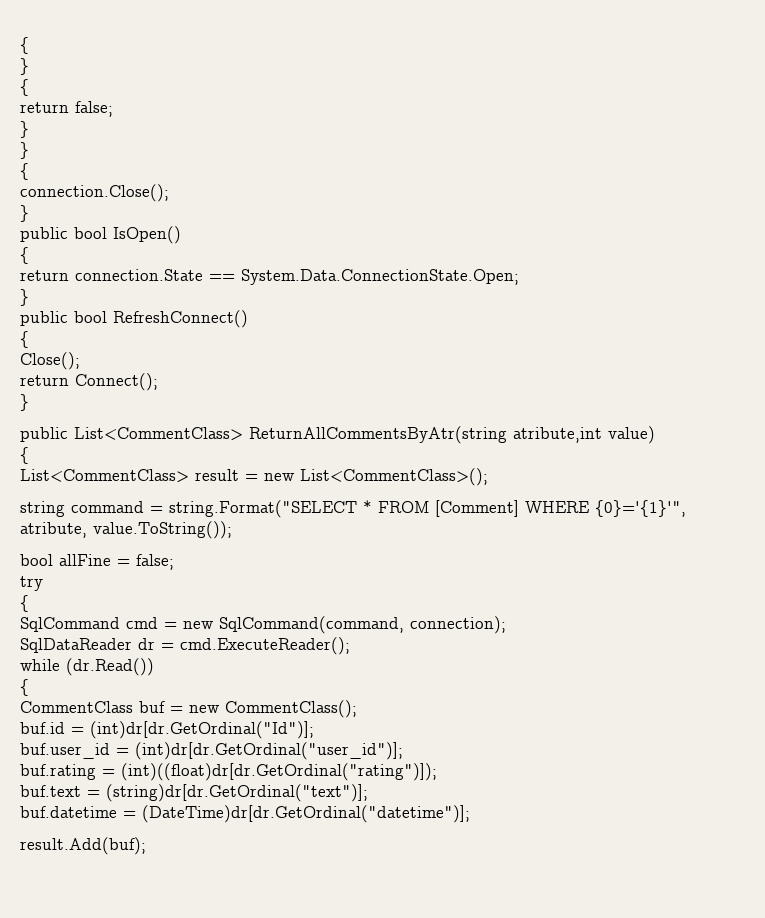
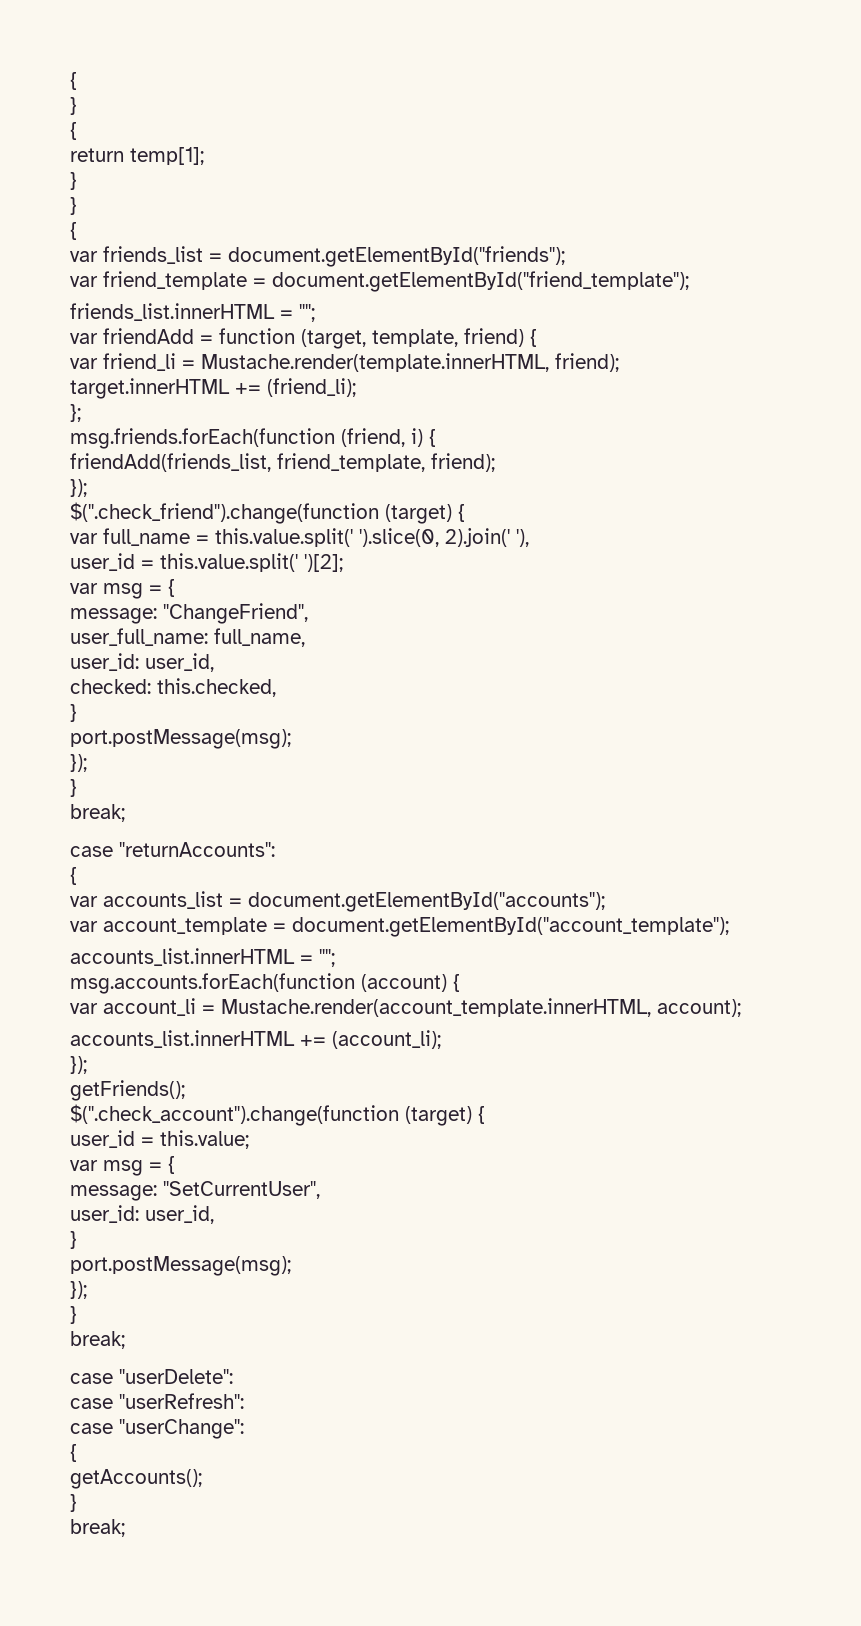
- return false;
+ return temp[1];
- connection.Close();
+ var friends_list = document.getElementById("friends");
+ var friend_template = document.getElementById("friend_template");
+ friends_list.innerHTML = "";
+ var friendAdd = function (target, template, friend) {
+ var friend_li = Mustache.render(template.innerHTML, friend);
+ target.innerHTML += (friend_li);
+ };
+ msg.friends.forEach(function (friend, i) {
+ friendAdd(friends_list, friend_template, friend);
+ });
+ $(".check_friend").change(function (target) {
+ var full_name = this.value.split(' ').slice(0, 2).join(' '),
+ user_id = this.value.split(' ')[2];
+ var msg = {
+ message: "ChangeFriend",
+ user_full_name: full_name,
+ user_id: user_id,
+ checked: this.checked,
  }
- public bool IsOpen()
+ port.postMessage(msg);
+ });
+ }
+ break;
+ case "returnAccounts":
  {
- return connection.State == System.Data.ConnectionState.Open;
+ var accounts_list = document.getElementById("accounts");
+ var account_template = document.getElementById("account_template");
+ accounts_list.innerHTML = "";
+ msg.accounts.forEach(function (account) {
+ var account_li = Mustache.render(account_template.innerHTML, account);
+ accounts_list.innerHTML += (account_li);
+ });
+ getFriends();
+ $(".check_account").change(function (target) {
+ user_id = this.value;
+ var msg = {
+ message: "SetCurrentUser",
+ user_id: user_id,
  }
- public bool RefreshConnect()
+ port.postMessage(msg);
+ });
+ }
+ break;
+ case "userDelete":
+ case "userRefresh":
+ case "userChange":
  {
- Close();
- return Connect();
+ getAccounts();
  }
- public List<CommentClass> ReturnAllCommentsByAtr(string atribute,int value)
- {
- List<CommentClass> result = new List<CommentClass>();
- string command = string.Format("SELECT * FROM [Comment] WHERE {0}='{1}'", atribute, value.ToString());
- bool allFine = false;
- try
- {
- SqlCommand cmd = new SqlCommand(command, connection);
- SqlDataReader dr = cmd.ExecuteReader();
- while (dr.Read())
- {
- CommentClass buf = new CommentClass();
- buf.id = (int)dr[dr.GetOrdinal("Id")];
- buf.user_id = (int)dr[dr.GetOrdinal("user_id")];
- buf.rating = (int)((float)dr[dr.GetOrdinal("rating")]);
- buf.text = (string)dr[dr.GetOrdinal("text")];
- buf.datetime = (DateTime)dr[dr.GetOrdinal("datetime")];
- result.Add(buf);
+ break;

